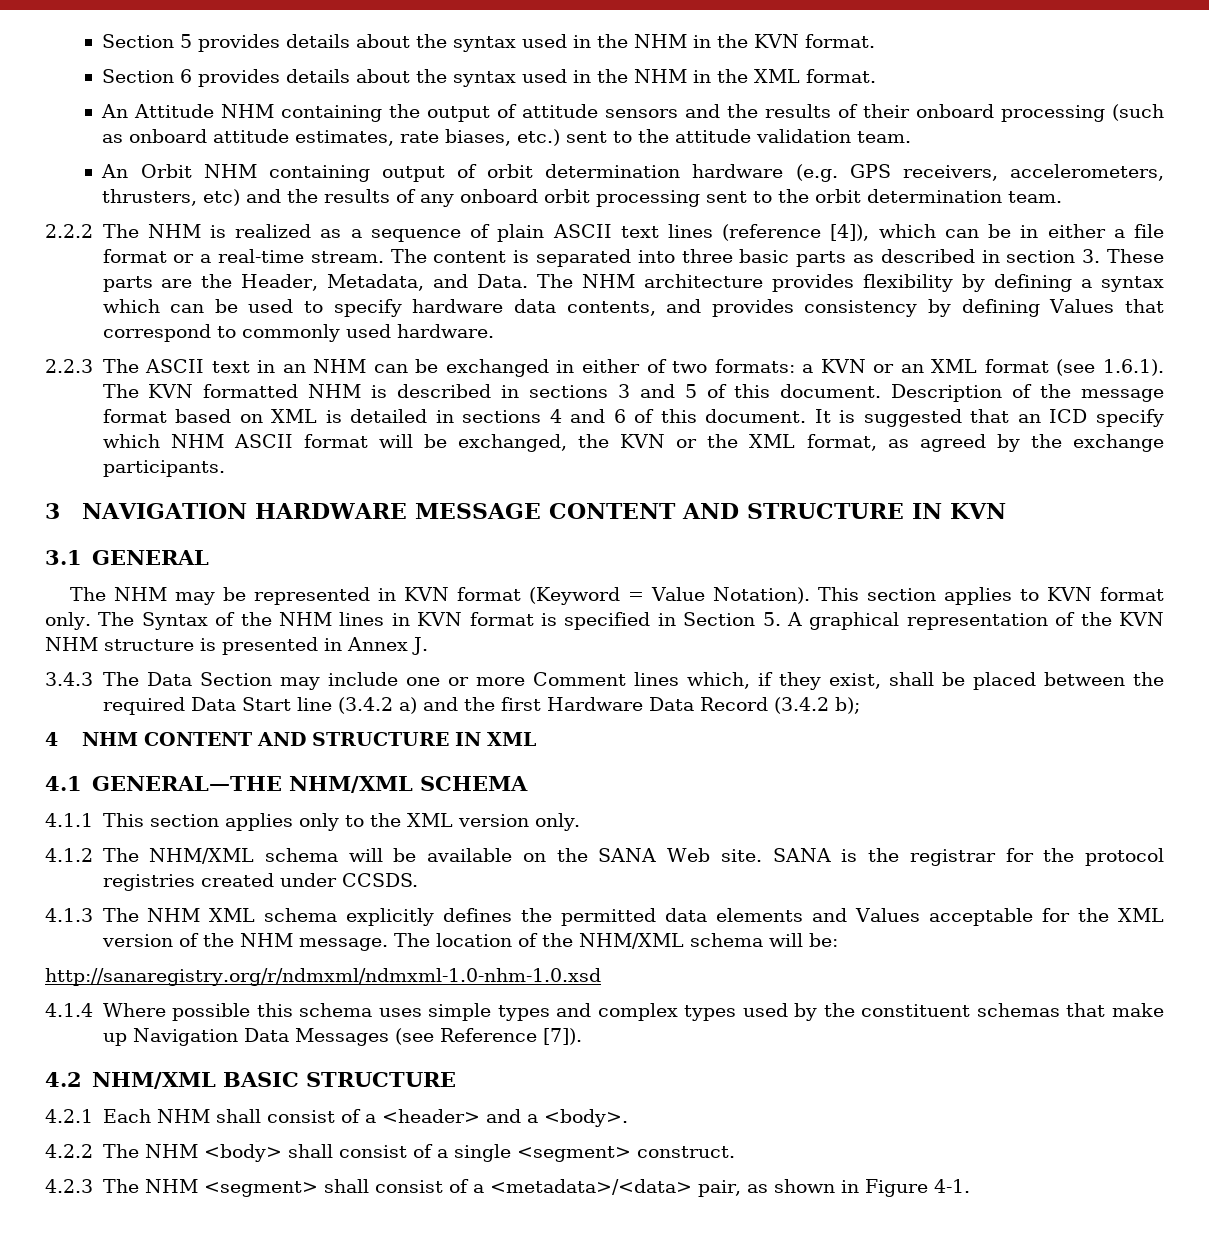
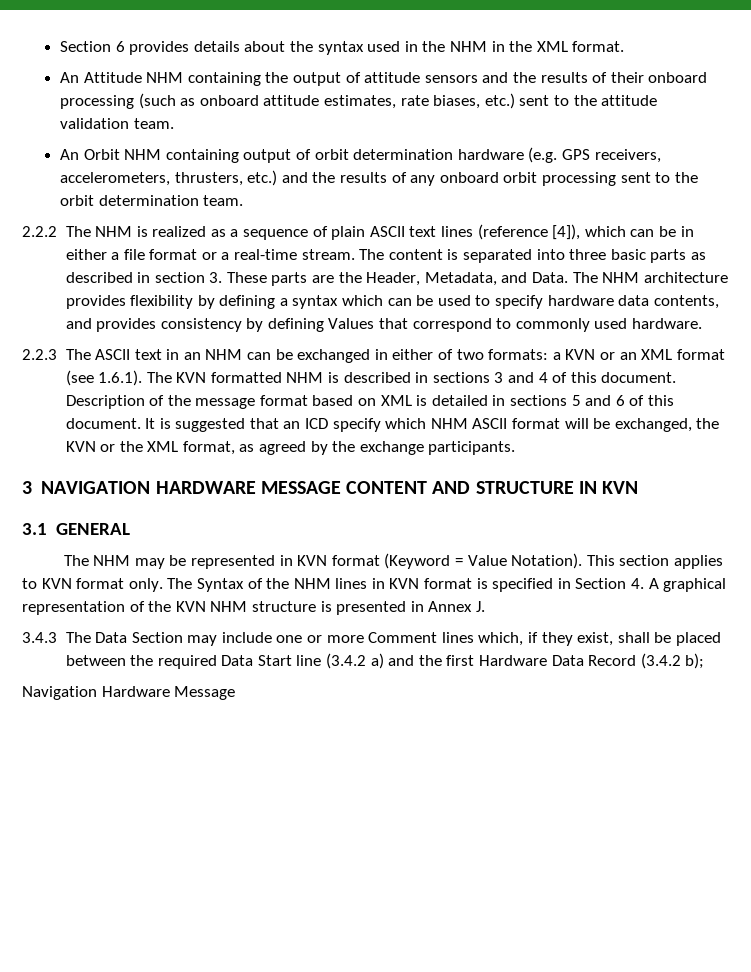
- Section 5 provides details about the syntax used in the NHM in the KVN format.
- An Orbit NHM containing output of orbit determination hardware (e.g. GPS receivers, accelerometers, thrusters, etc) and the results of any onboard orbit processing sent to the orbit determination team.
+ An Orbit NHM containing output of orbit determination hardware (e.g. GPS receivers, accelerometers, thrusters, etc.) and the results of any onboard orbit processing sent to the orbit determination team.
- 2.2.3 The ASCII text in an NHM can be exchanged in either of two formats: a KVN or an XML format (see 1.6.1). The KVN formatted NHM is described in sections 3 and 5 of this document.
+ 2.2.3 The ASCII text in an NHM can be exchanged in either of two formats: a KVN or an XML format (see 1.6.1). The KVN formatted NHM is described in sections 3 and 4 of this document.
- Description of the message format based on XML is detailed in sections 4 and 6 of this document.
+ Description of the message format based on XML is detailed in sections 5 and 6 of this document.
- The Syntax of the NHM lines in KVN format is specified in Section 5. A graphical representation of the KVN NHM structure is presented in Annex J.
+ The Syntax of the NHM lines in KVN format is specified in Section 4. A graphical representation of the KVN NHM structure is presented in Annex J.
- 4 NHM CONTENT AND STRUCTURE IN XML
- 4.1 GENERAL—THE NHM/XML SCHEMA
- 4.1.1 This section applies only to the XML version only.
- 4.1.2 The NHM/XML schema will be available on the SANA Web site. SANA is the registrar for the protocol registries created under CCSDS.
- 4.1.3 The NHM XML schema explicitly defines the permitted data elements and Values acceptable for the XML version of the NHM message. The location of the NHM/XML schema will be:
- http://sanaregistry.org/r/ndmxml/ndmxml-1.0-nhm-1.0.xsd
- 4.1.4 Where possible this schema uses simple types and complex types used by the constituent schemas that make up Navigation Data Messages (see Reference [7]).
- 4.2 NHM/XML BASIC STRUCTURE
- 4.2.1 Each NHM shall consist of a <header> and a <body>.
- 4.2.2 The NHM <body> shall consist of a single <segment> construct.
- 4.2.3 The NHM <segment> shall consist of a <metadata>/<data> pair, as shown in Figure 4-1.
+ Navigation Hardware Message

